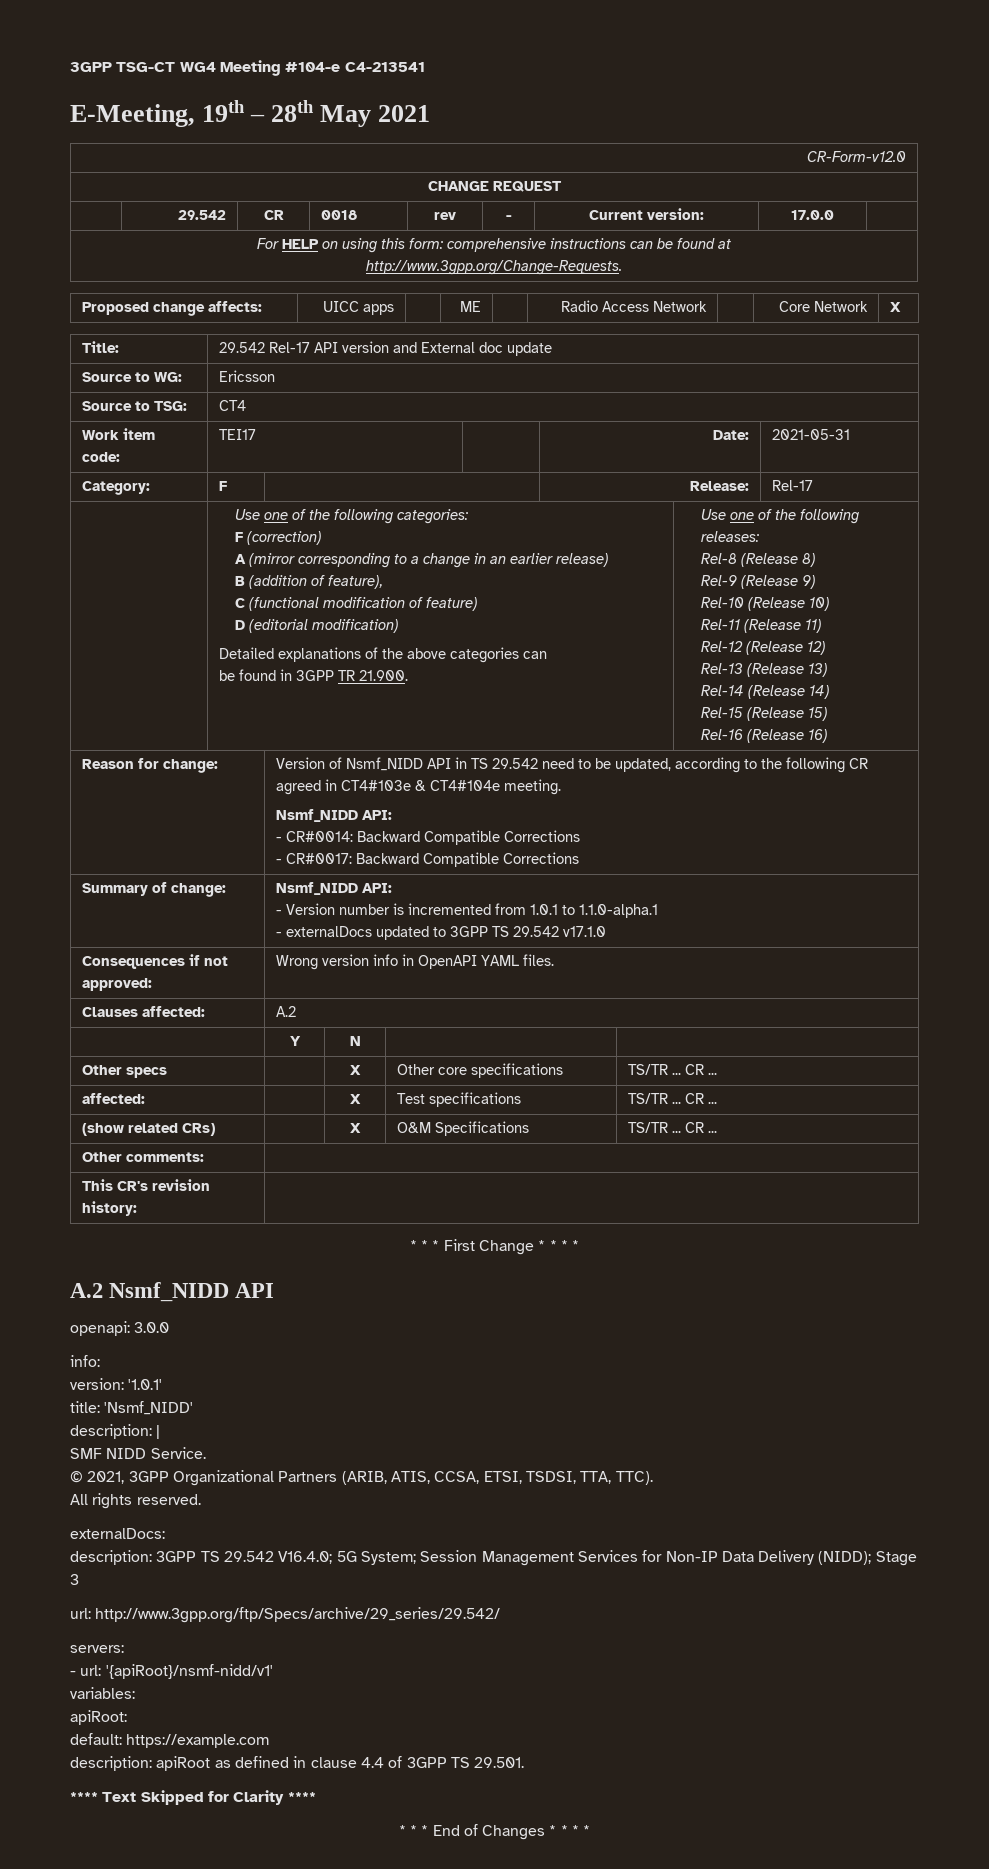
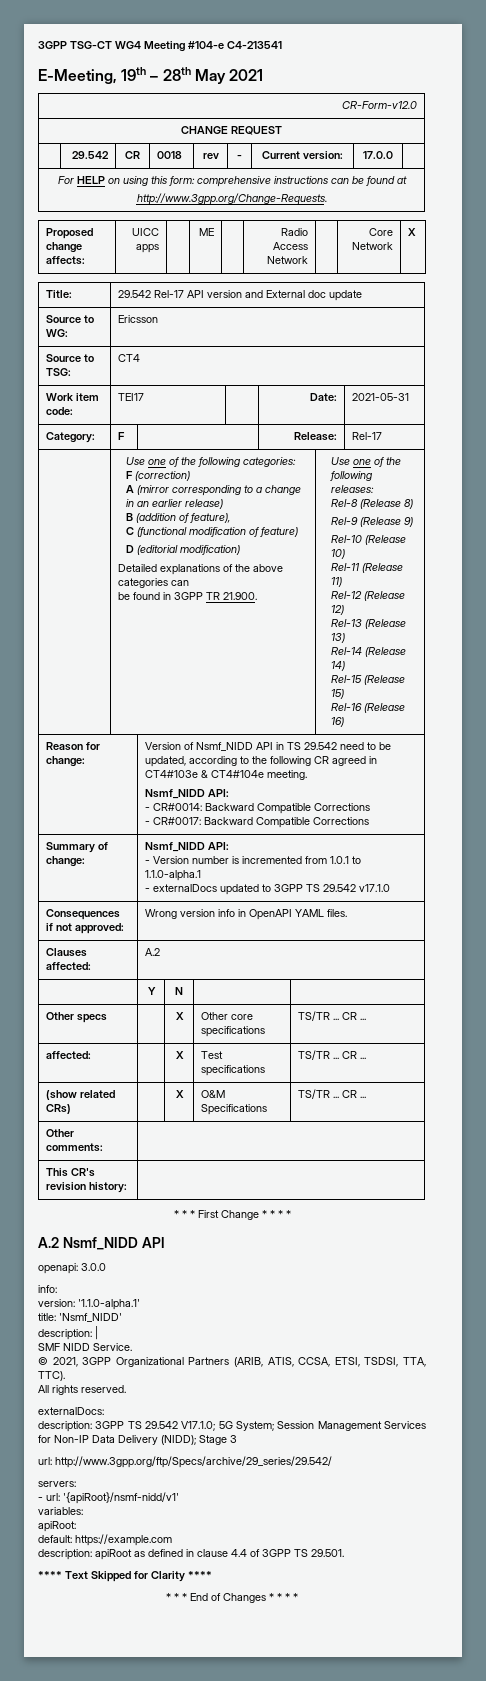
- version: '1.0.1'
+ version: '1.1.0-alpha.1'
- description: 3GPP TS 29.542 V16.4.0; 5G System; Session Management Services for Non-IP Data Delivery (NIDD); Stage 3
+ description: 3GPP TS 29.542 V17.1.0; 5G System; Session Management Services for Non-IP Data Delivery (NIDD); Stage 3

